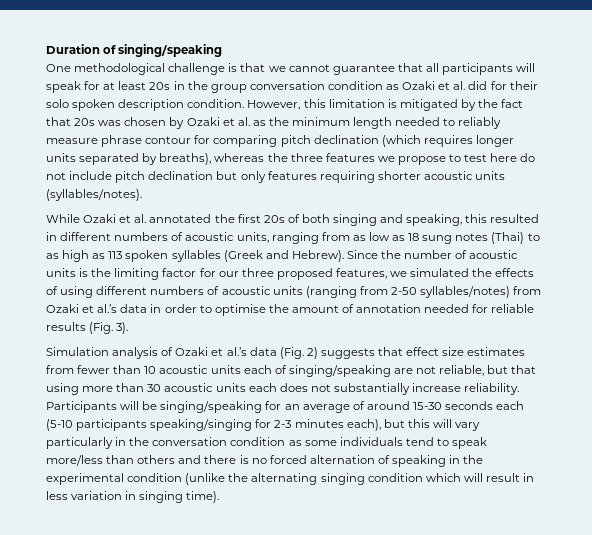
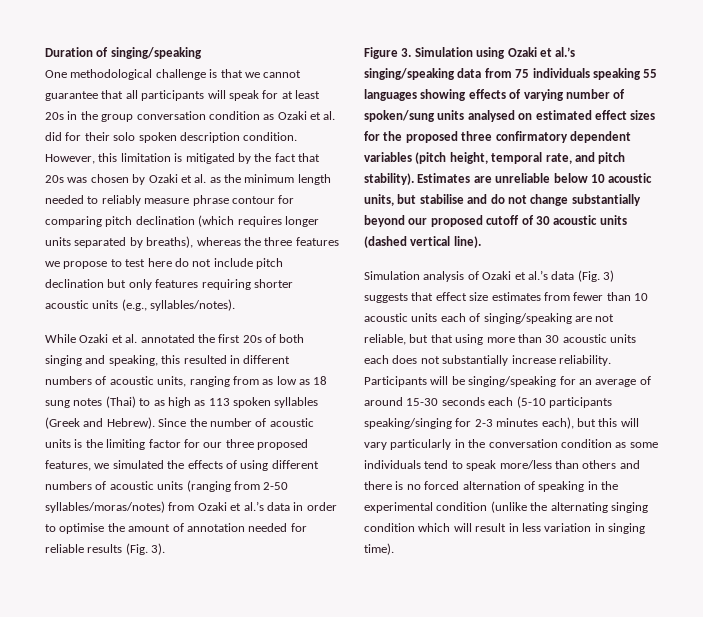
- However, this limitation is mitigated by the fact that 20s was chosen by Ozaki et al. as the minimum length needed to reliably measure phrase contour for comparing pitch declination (which requires longer units separated by breaths), whereas the three features we propose to test here do not include pitch declination but only features requiring shorter acoustic units (syllables/notes).
+ However, this limitation is mitigated by the fact that 20s was chosen by Ozaki et al. as the minimum length needed to reliably measure phrase contour for comparing pitch declination (which requires longer units separated by breaths), whereas the three features we propose to test here do not include pitch declination but only features requiring shorter acoustic units (e.g., syllables/notes).
- Since the number of acoustic units is the limiting factor for our three proposed features, we simulated the effects of using different numbers of acoustic units (ranging from 2-50 syllables/notes) from Ozaki et al.’s data in order to optimise the amount of annotation needed for reliable results (Fig. 3).
+ Since the number of acoustic units is the limiting factor for our three proposed features, we simulated the effects of using different numbers of acoustic units (ranging from 2-50 syllables/moras/notes) from Ozaki et al.’s data in order to optimise the amount of annotation needed for reliable results (Fig. 3).
+ Figure 3. Simulation using Ozaki et al.’s singing/speaking data from 75 individuals speaking 55 languages showing effects of varying number of spoken/sung units analysed on estimated effect sizes for the proposed three confirmatory dependent variables (pitch height, temporal rate, and pitch stability). Estimates are unreliable below 10 acoustic units, but stabilise and do not change substantially beyond our proposed cutoff of 30 acoustic units (dashed vertical line).
- Simulation analysis of Ozaki et al.’s data (Fig. 2) suggests that effect size estimates from fewer than 10 acoustic units each of singing/speaking are not reliable, but that using more than 30 acoustic units each does not substantially increase reliability.
+ Simulation analysis of Ozaki et al.’s data (Fig. 3) suggests that effect size estimates from fewer than 10 acoustic units each of singing/speaking are not reliable, but that using more than 30 acoustic units each does not substantially increase reliability.

